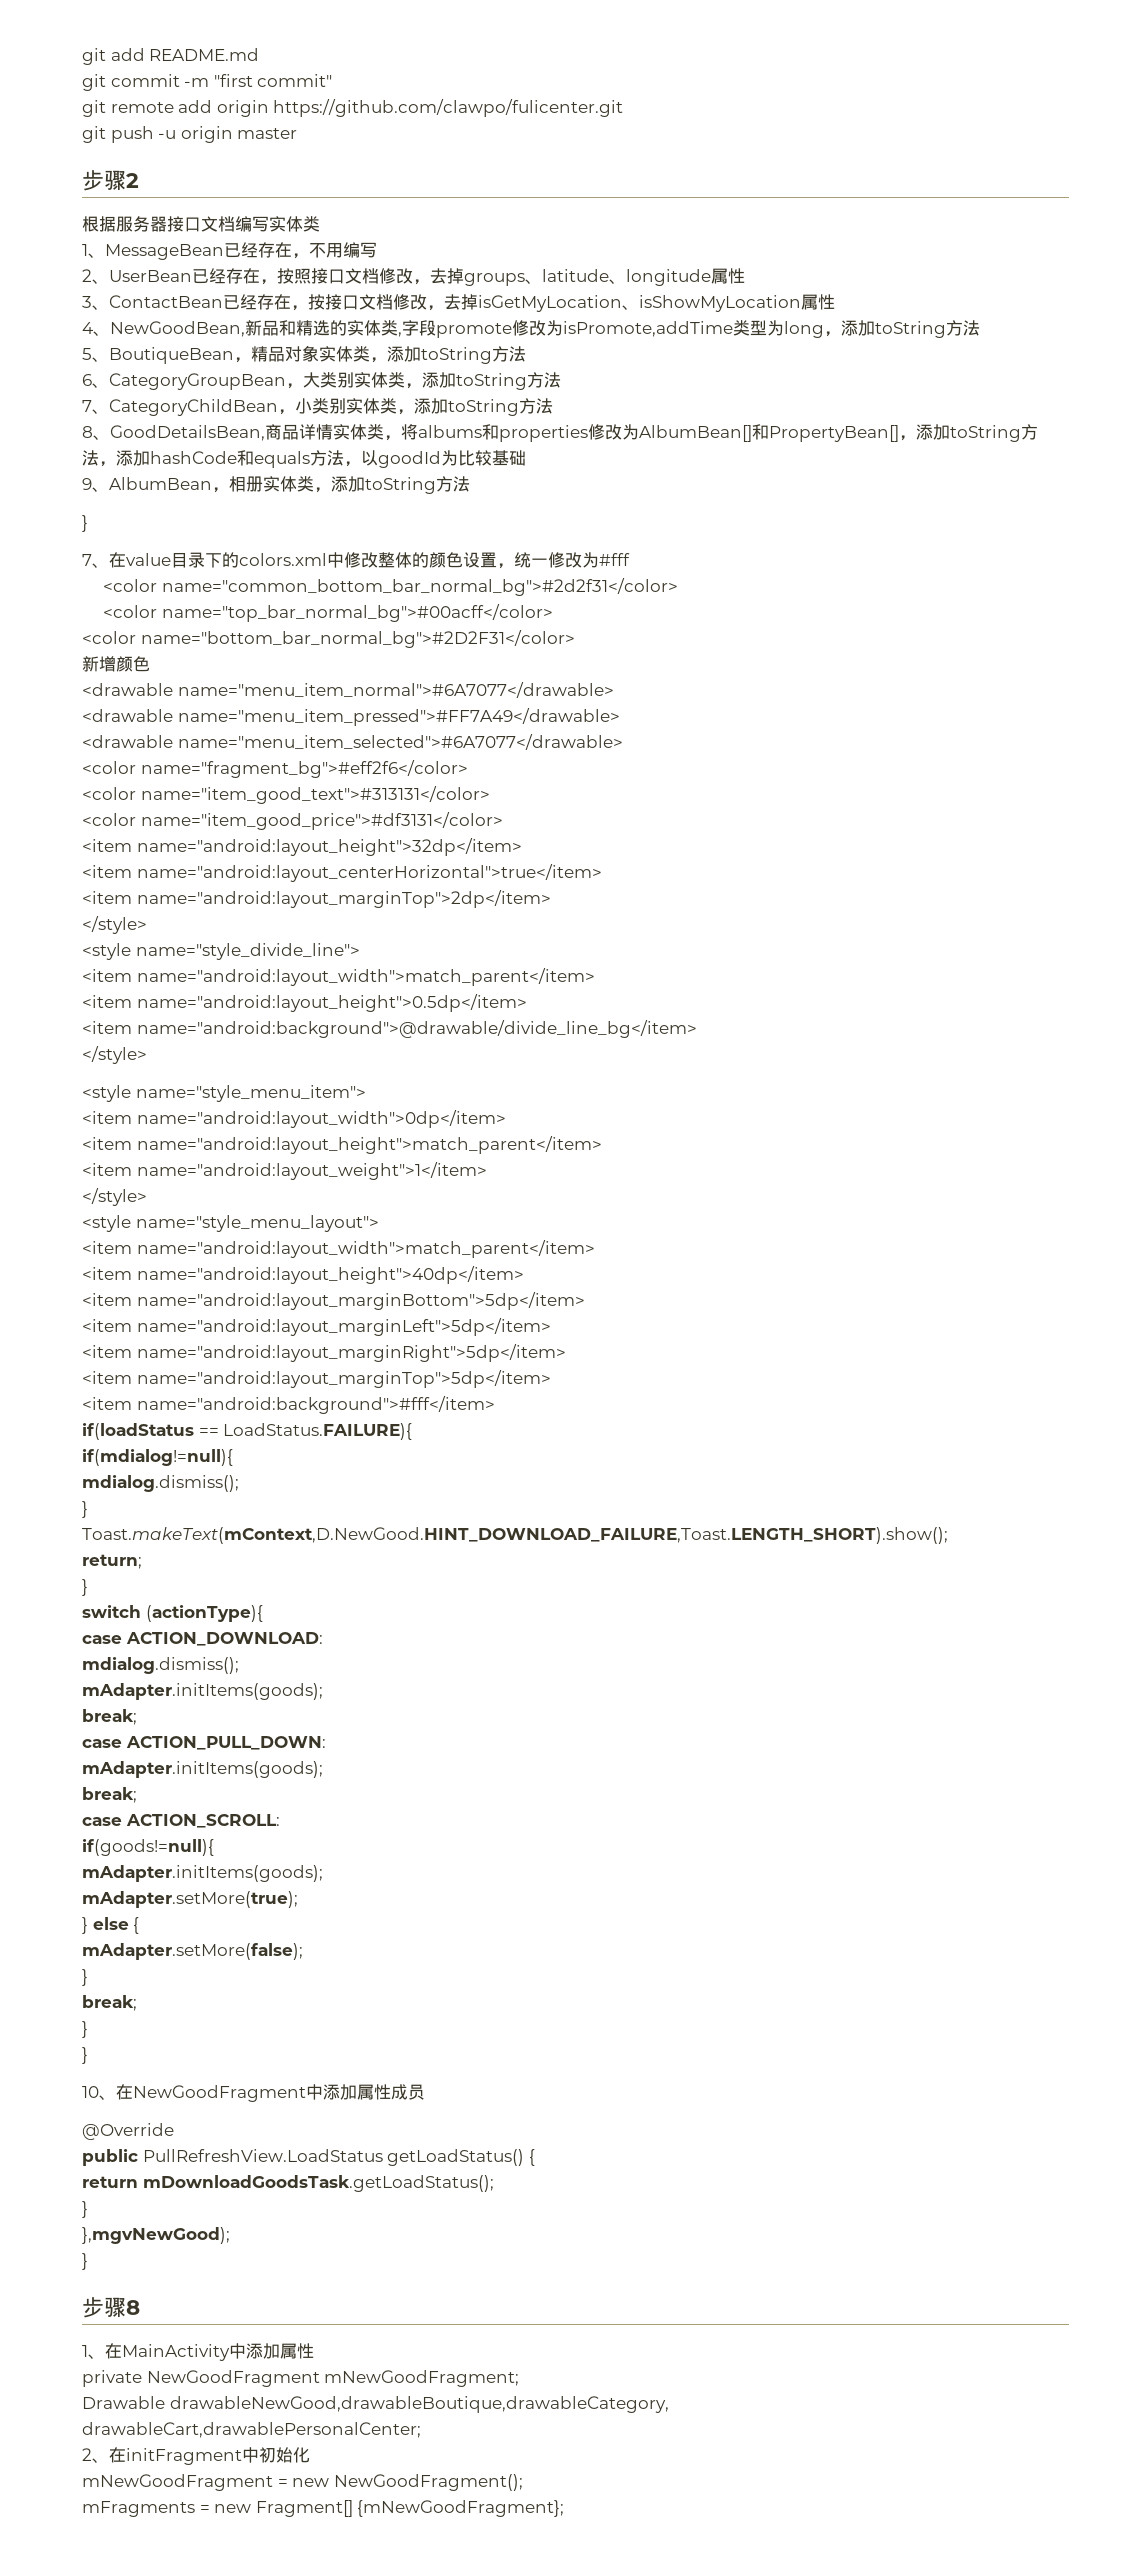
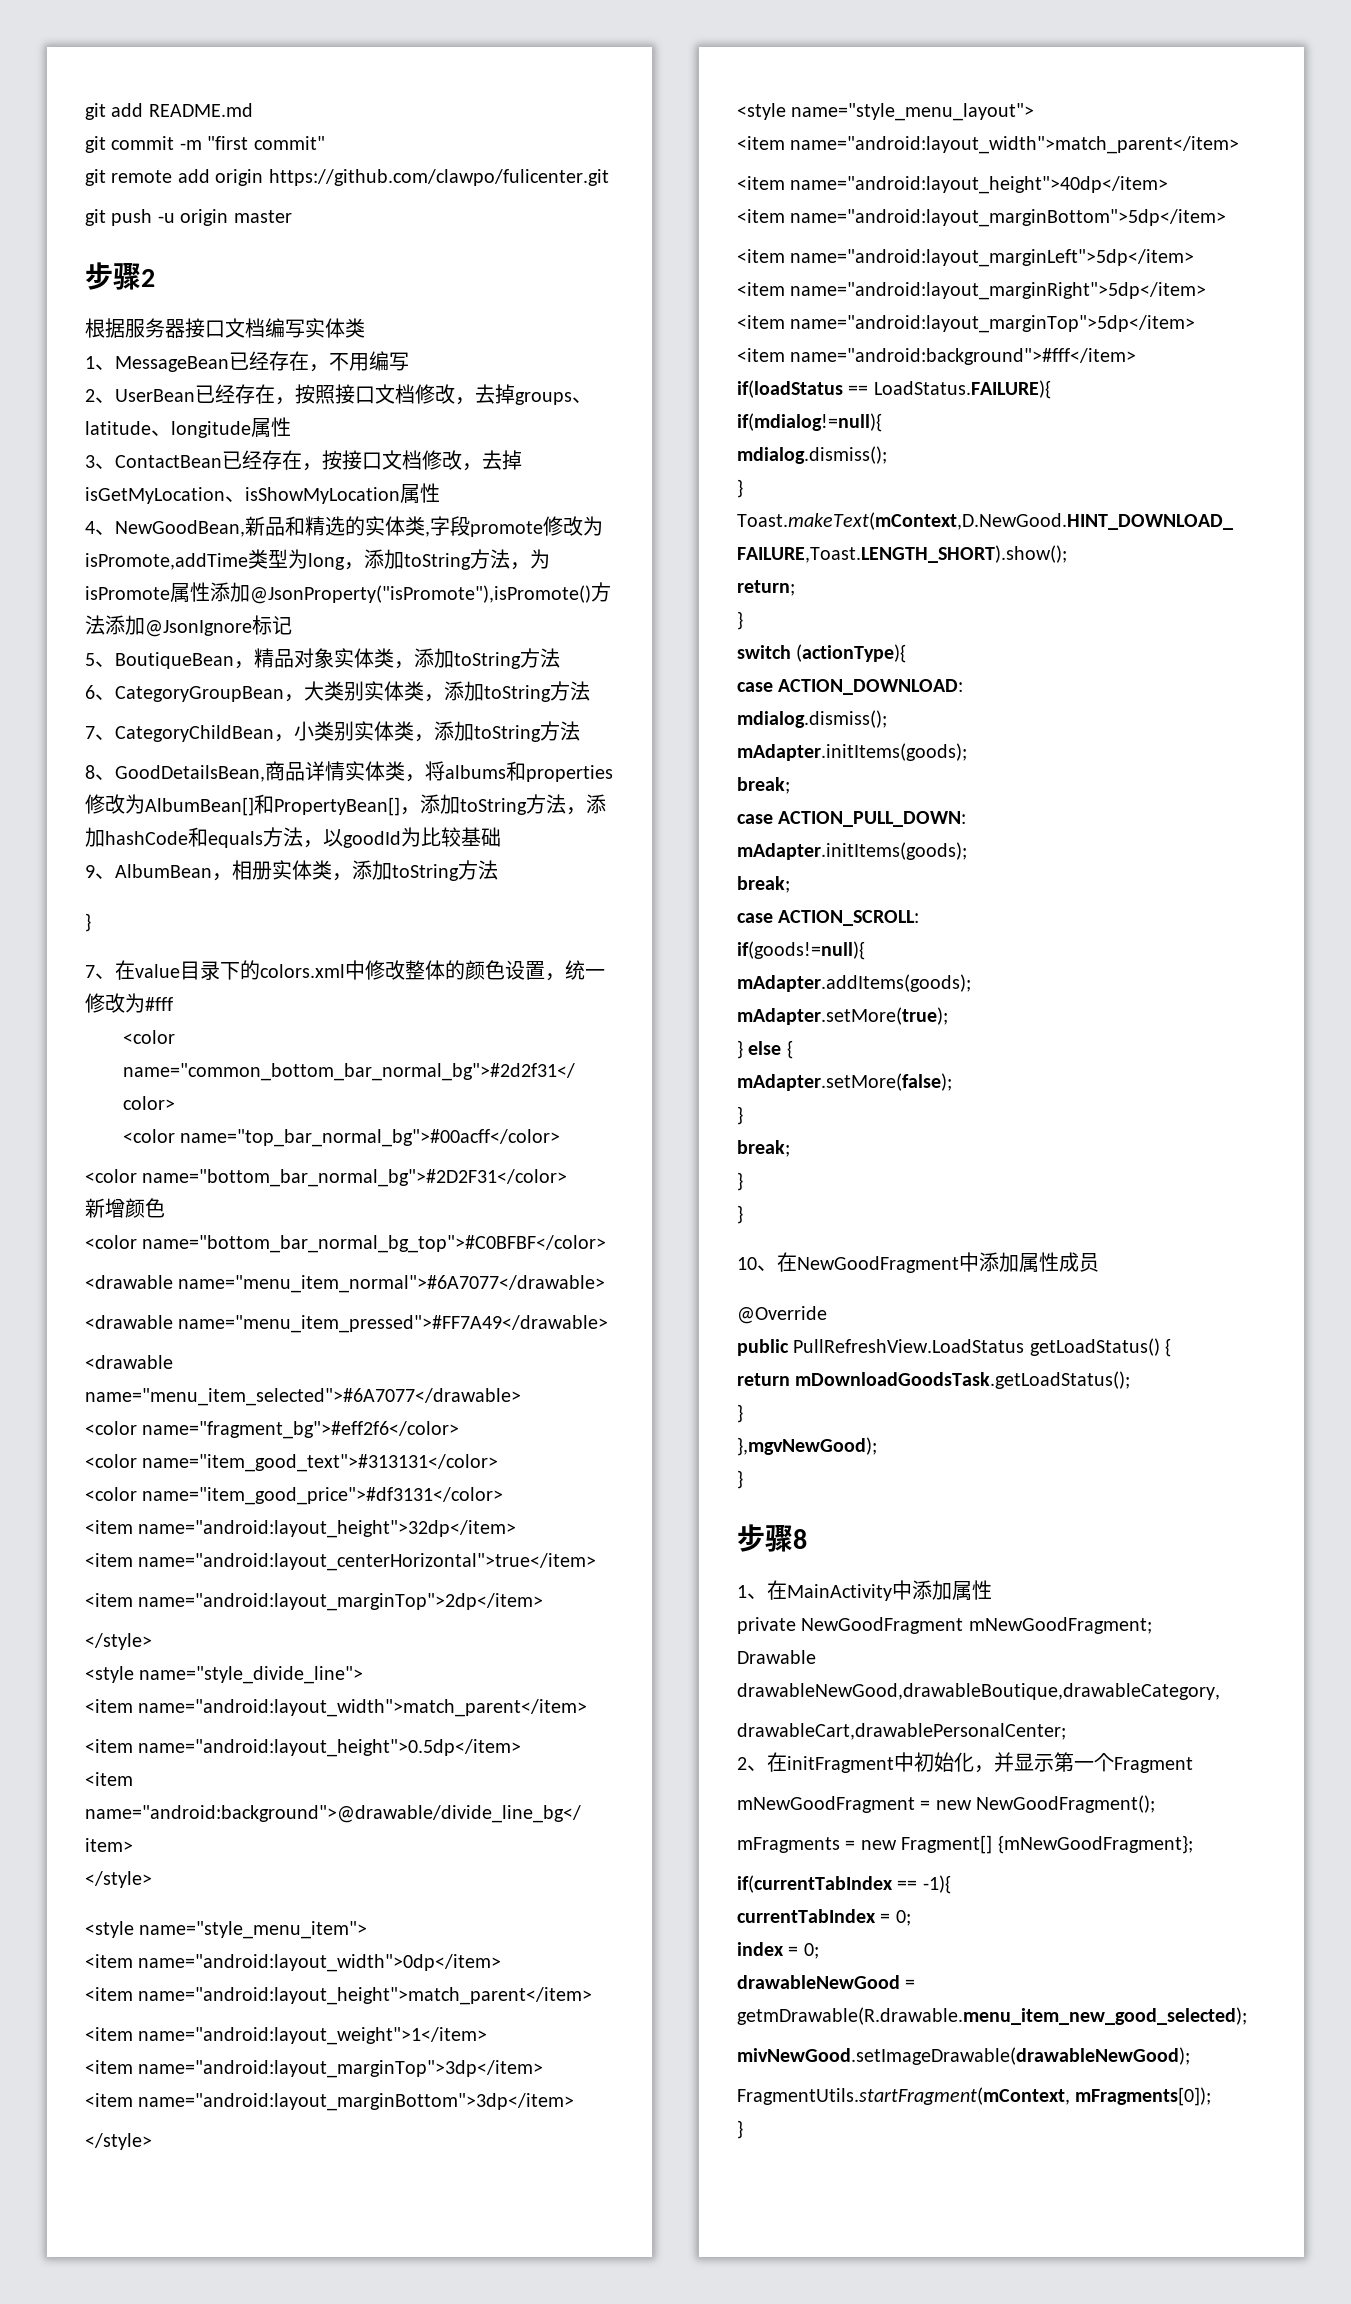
- 4、NewGoodBean,新品和精选的实体类,字段promote修改为isPromote,addTime类型为long，添加toString方法
+ 4、NewGoodBean,新品和精选的实体类,字段promote修改为isPromote,addTime类型为long，添加toString方法，为isPromote属性添加@JsonProperty("isPromote"),isPromote()方法添加@JsonIgnore标记
+ <color name="bottom_bar_normal_bg_top">#C0BFBF</color>
+ <item name="android:layout_marginTop">3dp</item>
+ <item name="android:layout_marginBottom">3dp</item>
  if(goods!=null){
- mAdapter.initItems(goods);
+ mAdapter.addItems(goods);
- 2、在initFragment中初始化
+ 2、在initFragment中初始化，并显示第一个Fragment
+ if(currentTabIndex == -1){
+ currentTabIndex = 0;
+ index = 0;
+ drawableNewGood = getmDrawable(R.drawable.menu_item_new_good_selected);
+ mivNewGood.setImageDrawable(drawableNewGood);
+ FragmentUtils.startFragment(mContext, mFragments[0]);
+ }

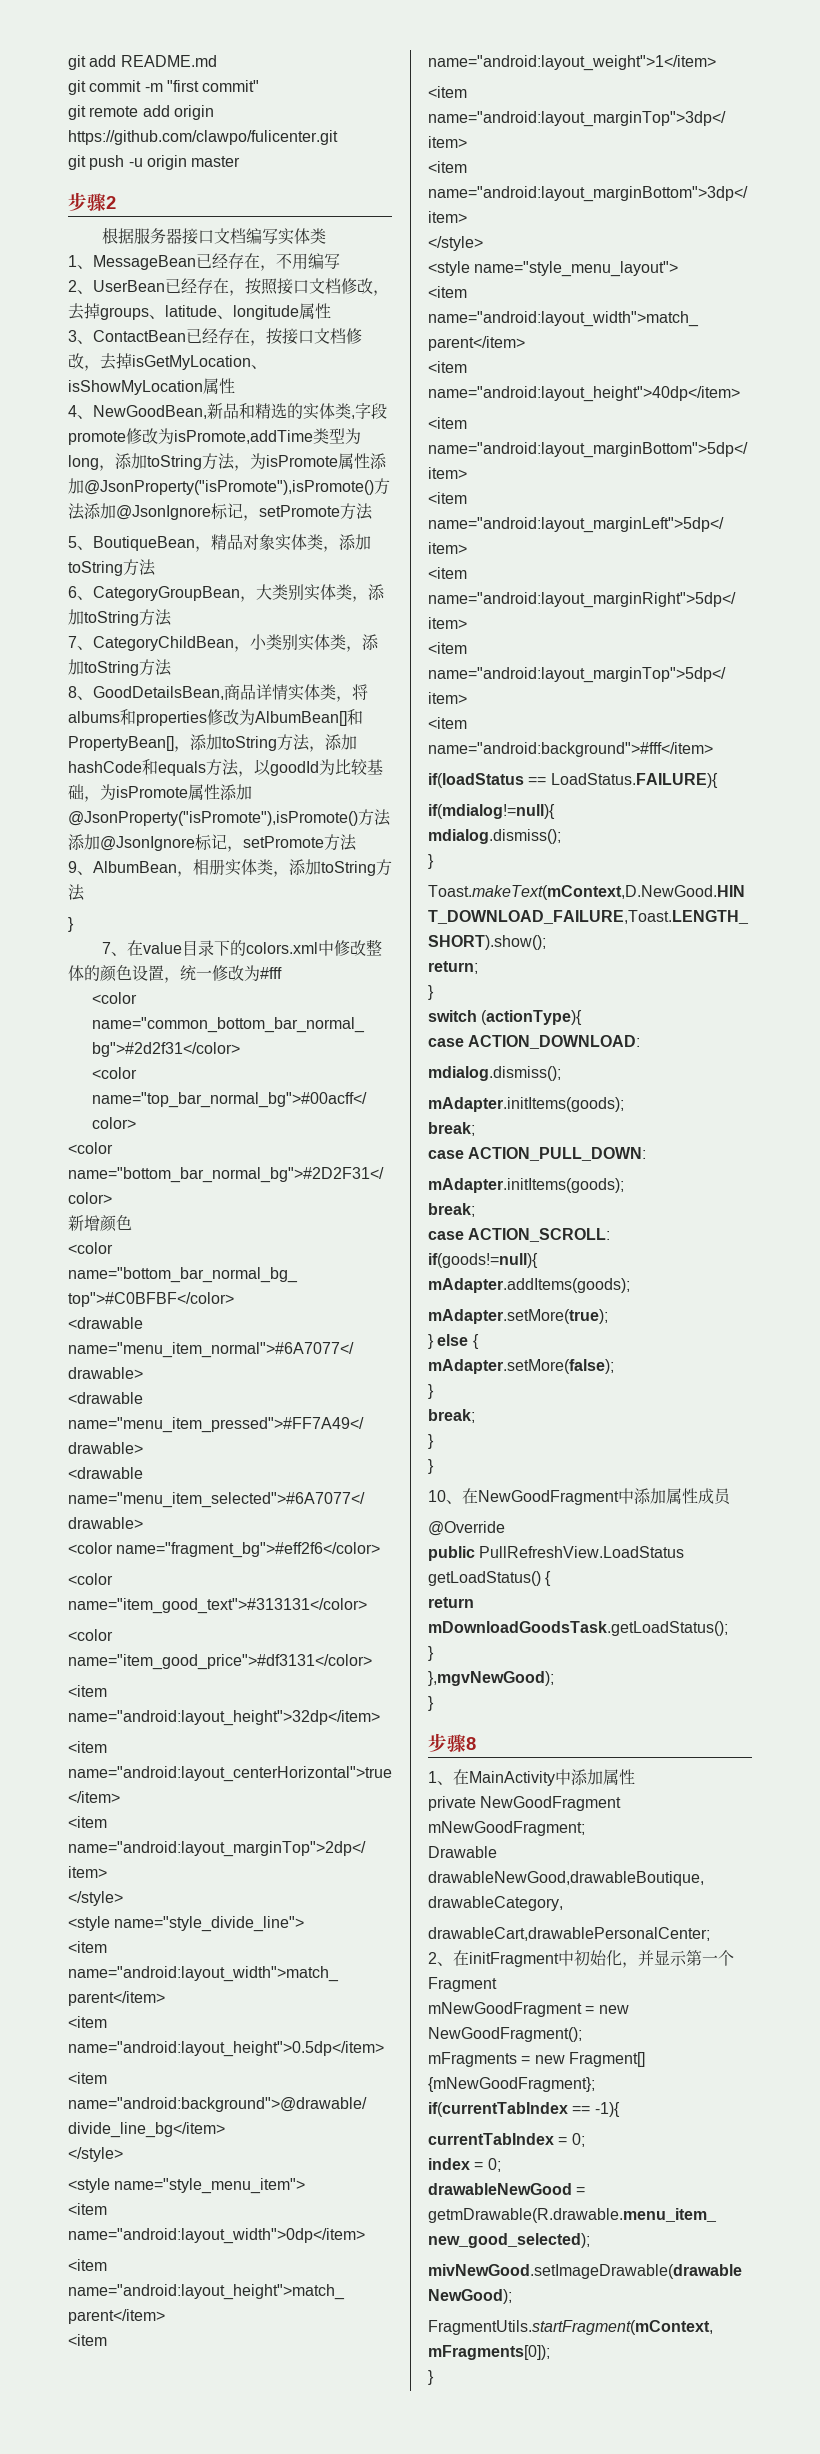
- 4、NewGoodBean,新品和精选的实体类,字段promote修改为isPromote,addTime类型为long，添加toString方法，为isPromote属性添加@JsonProperty("isPromote"),isPromote()方法添加@JsonIgnore标记
+ 4、NewGoodBean,新品和精选的实体类,字段promote修改为isPromote,addTime类型为long，添加toString方法，为isPromote属性添加@JsonProperty("isPromote"),isPromote()方法添加@JsonIgnore标记，setPromote方法
- 8、GoodDetailsBean,商品详情实体类，将albums和properties修改为AlbumBean[]和PropertyBean[]，添加toString方法，添加hashCode和equals方法，以goodId为比较基础
+ 8、GoodDetailsBean,商品详情实体类，将albums和properties修改为AlbumBean[]和PropertyBean[]，添加toString方法，添加hashCode和equals方法，以goodId为比较基础，为isPromote属性添加@JsonProperty("isPromote"),isPromote()方法添加@JsonIgnore标记，setPromote方法

